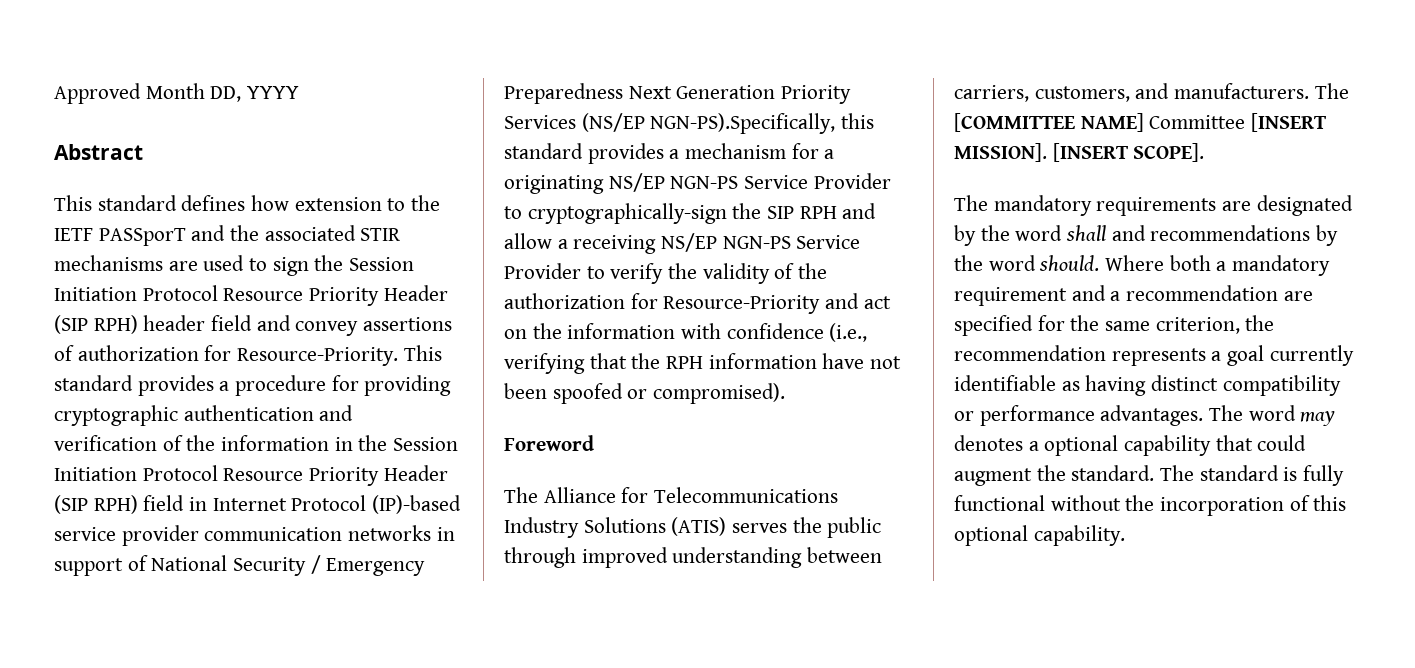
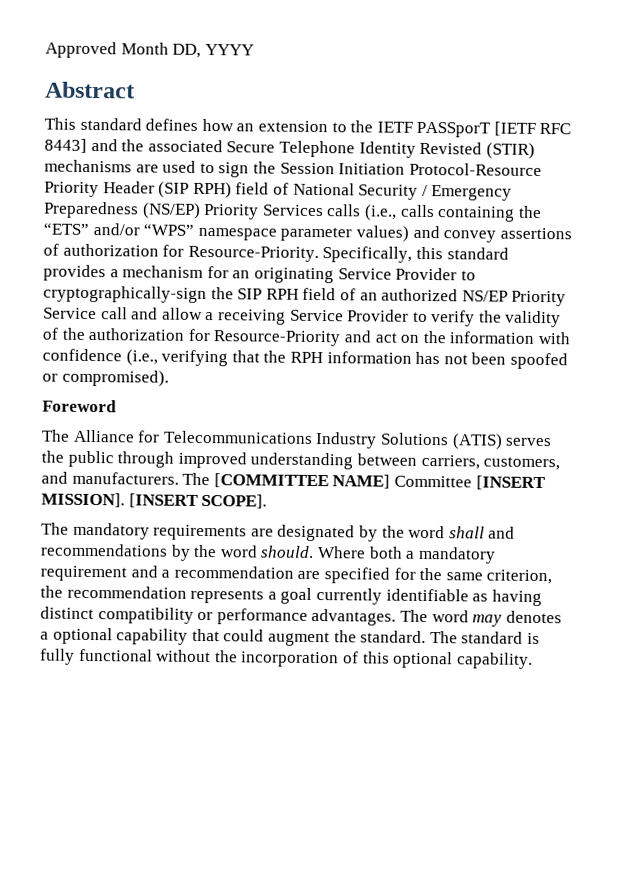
- This standard defines how extension to the IETF PASSporT and the associated STIR mechanisms are used to sign the Session Initiation Protocol Resource Priority Header (SIP RPH) header field and convey assertions of authorization for Resource-Priority.
+ This standard defines how an extension to the IETF PASSporT [IETF RFC 8443] and the associated Secure Telephone Identity Revisted (STIR) mechanisms are used to sign the Session Initiation Protocol-Resource Priority Header (SIP RPH) field of National Security / Emergency Preparedness (NS/EP) Priority Services calls (i.e., calls containing the “ETS” and/or “WPS” namespace parameter values) and convey assertions of authorization for Resource-Priority.
- This standard provides a procedure for providing cryptographic authentication and verification of the information in the Session Initiation Protocol Resource Priority Header (SIP RPH) field in Internet Protocol (IP)-based service provider communication networks in support of National Security / Emergency Preparedness Next Generation Priority Services (NS/EP NGN-PS).Specifically, this standard provides a mechanism for a originating NS/EP NGN-PS Service Provider to cryptographically-sign the SIP RPH and allow a receiving NS/EP NGN-PS Service Provider to verify the validity of the authorization for Resource-Priority and act on the information with confidence (i.e., verifying that the RPH information have not been spoofed or compromised).
+ Specifically, this standard provides a mechanism for an originating Service Provider to cryptographically-sign the SIP RPH field of an authorized NS/EP Priority Service call and allow a receiving Service Provider to verify the validity of the authorization for Resource-Priority and act on the information with confidence (i.e., verifying that the RPH information has not been spoofed or compromised).

